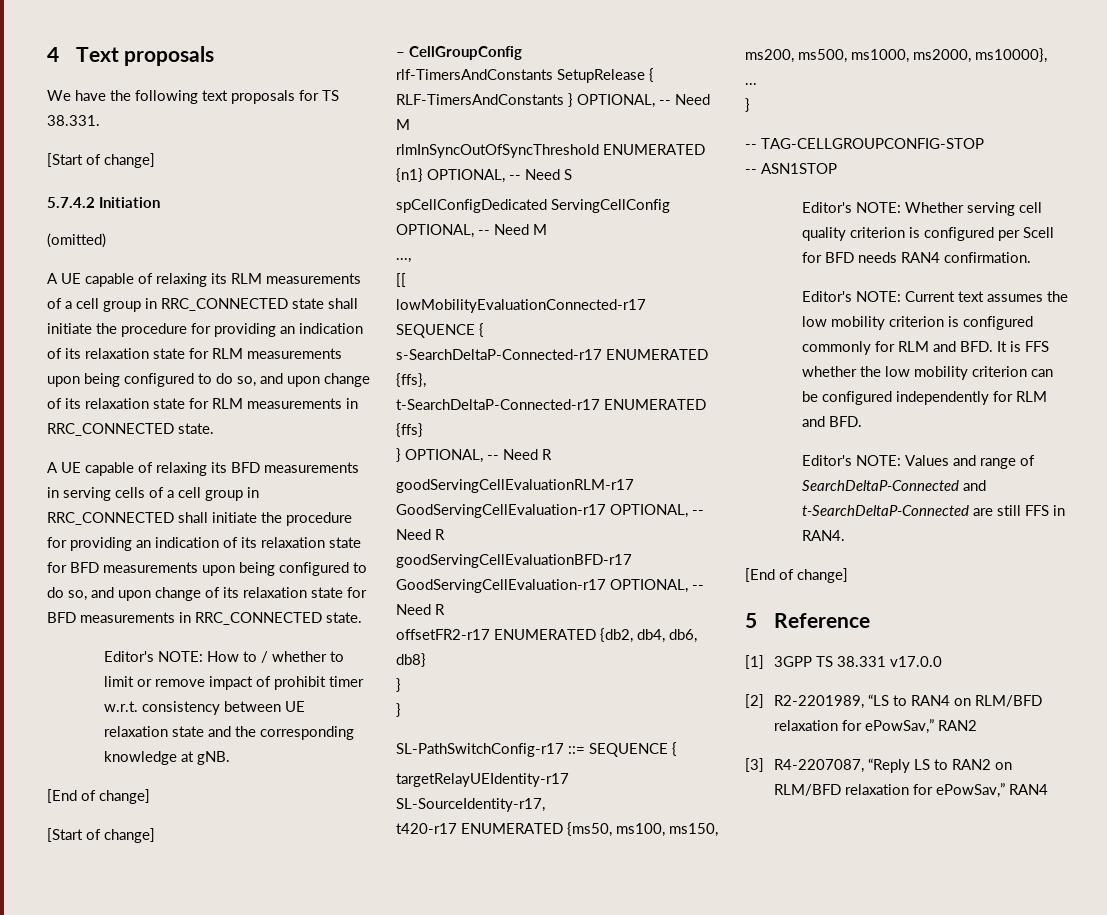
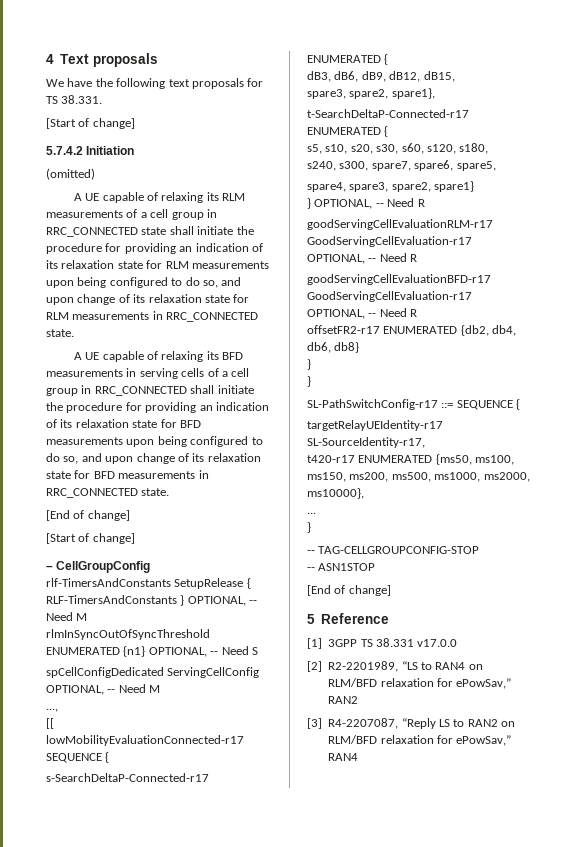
- Editor's NOTE: How to / whether to limit or remove impact of prohibit timer w.r.t. consistency between UE relaxation state and the corresponding knowledge at gNB.
- s-SearchDeltaP-Connected-r17 ENUMERATED {ffs},
- t-SearchDeltaP-Connected-r17 ENUMERATED {ffs}
+ s-SearchDeltaP-Connected-r17 ENUMERATED {
+ dB3, dB6, dB9, dB12, dB15,
+ spare3, spare2, spare1},
+ t-SearchDeltaP-Connected-r17 ENUMERATED {
+ s5, s10, s20, s30, s60, s120, s180,
+ s240, s300, spare7, spare6, spare5,
+ spare4, spare3, spare2, spare1}
- Editor's NOTE: Whether serving cell quality criterion is configured per Scell for BFD needs RAN4 confirmation.
- Editor's NOTE: Current text assumes the low mobility criterion is configured commonly for RLM and BFD. It is FFS whether the low mobility criterion can be configured independently for RLM and BFD.
- Editor's NOTE: Values and range of SearchDeltaP-Connected and t-SearchDeltaP-Connected are still FFS in RAN4.

